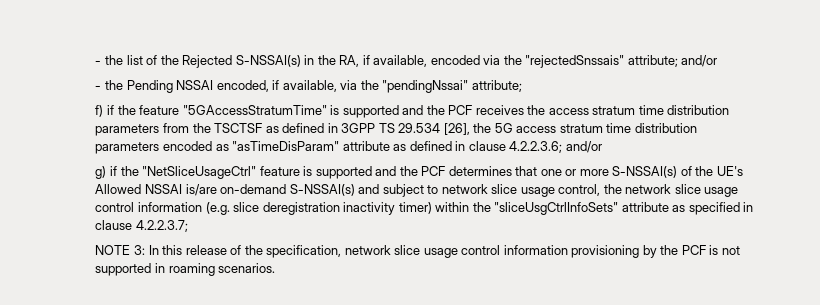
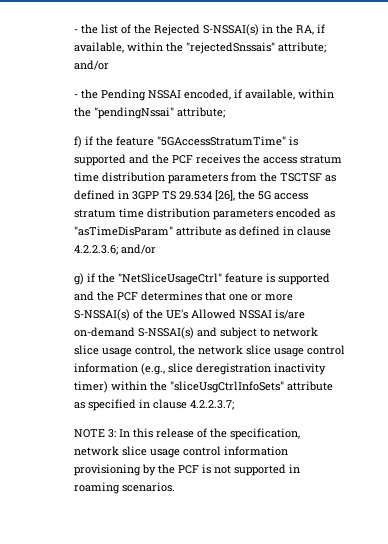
- - the list of the Rejected S-NSSAI(s) in the RA, if available, encoded via the "rejectedSnssais" attribute; and/or
+ - the list of the Rejected S-NSSAI(s) in the RA, if available, within the "rejectedSnssais" attribute; and/or
- - the Pending NSSAI encoded, if available, via the "pendingNssai" attribute;
+ - the Pending NSSAI encoded, if available, within the "pendingNssai" attribute;
- g) if the "NetSliceUsageCtrl" feature is supported and the PCF determines that one or more S-NSSAI(s) of the UE's Allowed NSSAI is/are on-demand S-NSSAI(s) and subject to network slice usage control, the network slice usage control information (e.g. slice deregistration inactivity timer) within the "sliceUsgCtrlInfoSets" attribute as specified in clause 4.2.2.3.7;
+ g) if the "NetSliceUsageCtrl" feature is supported and the PCF determines that one or more S-NSSAI(s) of the UE's Allowed NSSAI is/are on-demand S-NSSAI(s) and subject to network slice usage control, the network slice usage control information (e.g., slice deregistration inactivity timer) within the "sliceUsgCtrlInfoSets" attribute as specified in clause 4.2.2.3.7;

